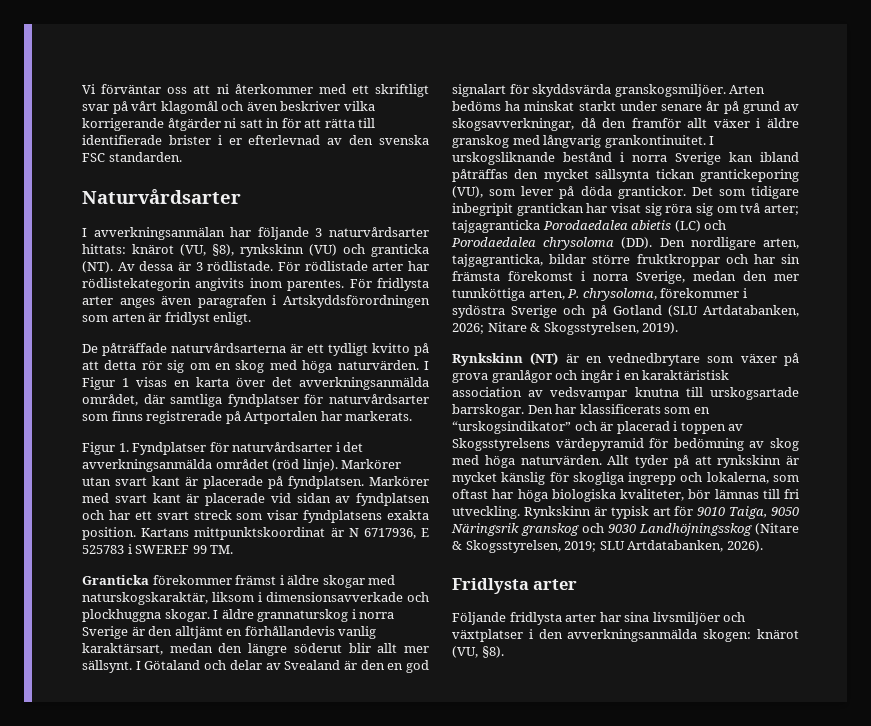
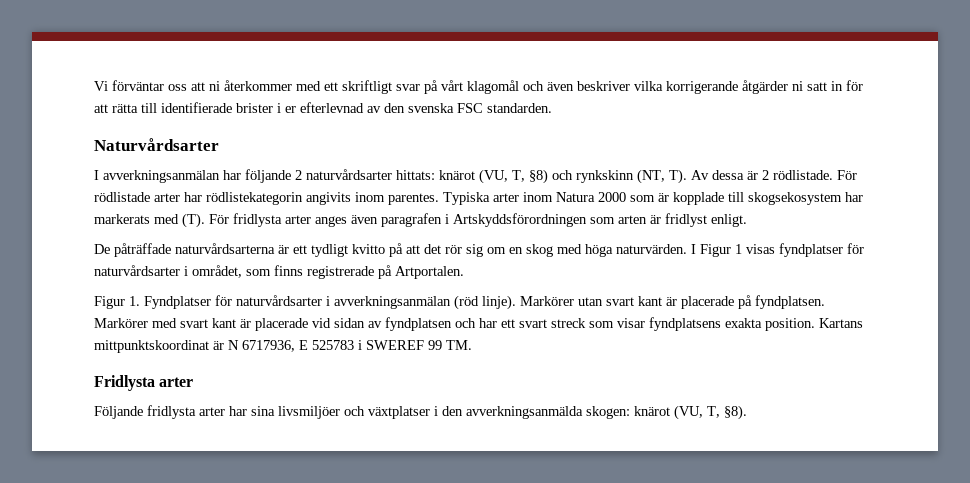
- I avverkningsanmälan har följande 3 naturvårdsarter hittats: knärot (VU, §8), rynkskinn (VU) och granticka (NT). Av dessa är 3 rödlistade.
+ I avverkningsanmälan har följande 2 naturvårdsarter hittats: knärot (VU, T, §8) och rynkskinn (NT, T). Av dessa är 2 rödlistade.
- För fridlysta arter anges även paragrafen i Artskyddsförordningen som arten är fridlyst enligt.
+ Typiska arter inom Natura 2000 som är kopplade till skogsekosystem har markerats med (T). För fridlysta arter anges även paragrafen i Artskyddsförordningen som arten är fridlyst enligt.
- De påträffade naturvårdsarterna är ett tydligt kvitto på att detta rör sig om en skog med höga naturvärden.
+ De påträffade naturvårdsarterna är ett tydligt kvitto på att det rör sig om en skog med höga naturvärden.
- I Figur 1 visas en karta över det avverkningsanmälda området, där samtliga fyndplatser för naturvårdsarter som finns registrerade på Artportalen har markerats.
+ I Figur 1 visas fyndplatser för naturvårdsarter i området, som finns registrerade på Artportalen.
- Figur 1. Fyndplatser för naturvårdsarter i det avverkningsanmälda området (röd linje).
+ Figur 1. Fyndplatser för naturvårdsarter i avverkningsanmälan (röd linje).
- Granticka förekommer främst i äldre skogar med naturskogskaraktär, liksom i dimensionsavverkade och plockhuggna skogar. I äldre grannaturskog i norra Sverige är den alltjämt en förhållandevis vanlig karaktärsart, medan den längre söderut blir allt mer sällsynt. I Götaland och delar av Svealand är den en god signalart för skyddsvärda granskogsmiljöer. Arten bedöms ha minskat starkt under senare år på grund av skogsavverkningar, då den framför allt växer i äldre granskog med långvarig grankontinuitet. I urskogsliknande bestånd i norra Sverige kan ibland påträffas den mycket sällsynta tickan grantickeporing (VU), som lever på döda grantickor. Det som tidigare inbegripit grantickan har visat sig röra sig om två arter; tajgagranticka Porodaedalea abietis (LC) och Porodaedalea chrysoloma (DD). Den nordligare arten, tajgagranticka, bildar större fruktkroppar och har sin främsta förekomst i norra Sverige, medan den mer tunnköttiga arten, P. chrysoloma, förekommer i sydöstra Sverige och på Gotland (SLU Artdatabanken, 2026; Nitare & Skogsstyrelsen, 2019).
- Rynkskinn (NT) är en vednedbrytare som växer på grova granlågor och ingår i en karaktäristisk association av vedsvampar knutna till urskogsartade barrskogar. Den har klassificerats som en “urskogsindikator” och är placerad i toppen av Skogsstyrelsens värdepyramid för bedömning av skog med höga naturvärden. Allt tyder på att rynkskinn är mycket känslig för skogliga ingrepp och lokalerna, som oftast har höga biologiska kvaliteter, bör lämnas till fri utveckling. Rynkskinn är typisk art för 9010 Taiga, 9050 Näringsrik granskog och 9030 Landhöjningsskog (Nitare & Skogsstyrelsen, 2019; SLU Artdatabanken, 2026).
- Följande fridlysta arter har sina livsmiljöer och växtplatser i den avverkningsanmälda skogen: knärot (VU, §8).
+ Följande fridlysta arter har sina livsmiljöer och växtplatser i den avverkningsanmälda skogen: knärot (VU, T, §8).

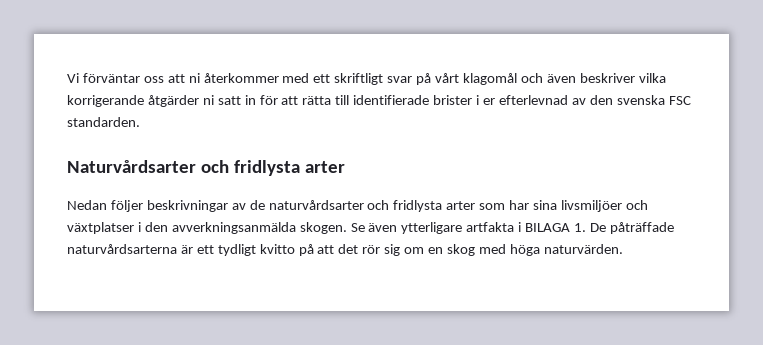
- Naturvårdsarter
- I avverkningsanmälan har följande 2 naturvårdsarter hittats: knärot (VU, T, §8) och rynkskinn (NT, T). Av dessa är 2 rödlistade. För rödlistade arter har rödlistekategorin angivits inom parentes. Typiska arter inom Natura 2000 som är kopplade till skogsekosystem har markerats med (T). För fridlysta arter anges även paragrafen i Artskyddsförordningen som arten är fridlyst enligt.
- De påträffade naturvårdsarterna är ett tydligt kvitto på att det rör sig om en skog med höga naturvärden. I Figur 1 visas fyndplatser för naturvårdsarter i området, som finns registrerade på Artportalen.
- Figur 1. Fyndplatser för naturvårdsarter i avverkningsanmälan (röd linje). Markörer utan svart kant är placerade på fyndplatsen. Markörer med svart kant är placerade vid sidan av fyndplatsen och har ett svart streck som visar fyndplatsens exakta position. Kartans mittpunktskoordinat är N 6717936, E 525783 i SWEREF 99 TM.
- Fridlysta arter
- Följande fridlysta arter har sina livsmiljöer och växtplatser i den avverkningsanmälda skogen: knärot (VU, T, §8).
+ Naturvårdsarter och fridlysta arter
+ Nedan följer beskrivningar av de naturvårdsarter och fridlysta arter som har sina livsmiljöer och växtplatser i den avverkningsanmälda skogen. Se även ytterligare artfakta i BILAGA 1. De påträffade naturvårdsarterna är ett tydligt kvitto på att det rör sig om en skog med höga naturvärden.

